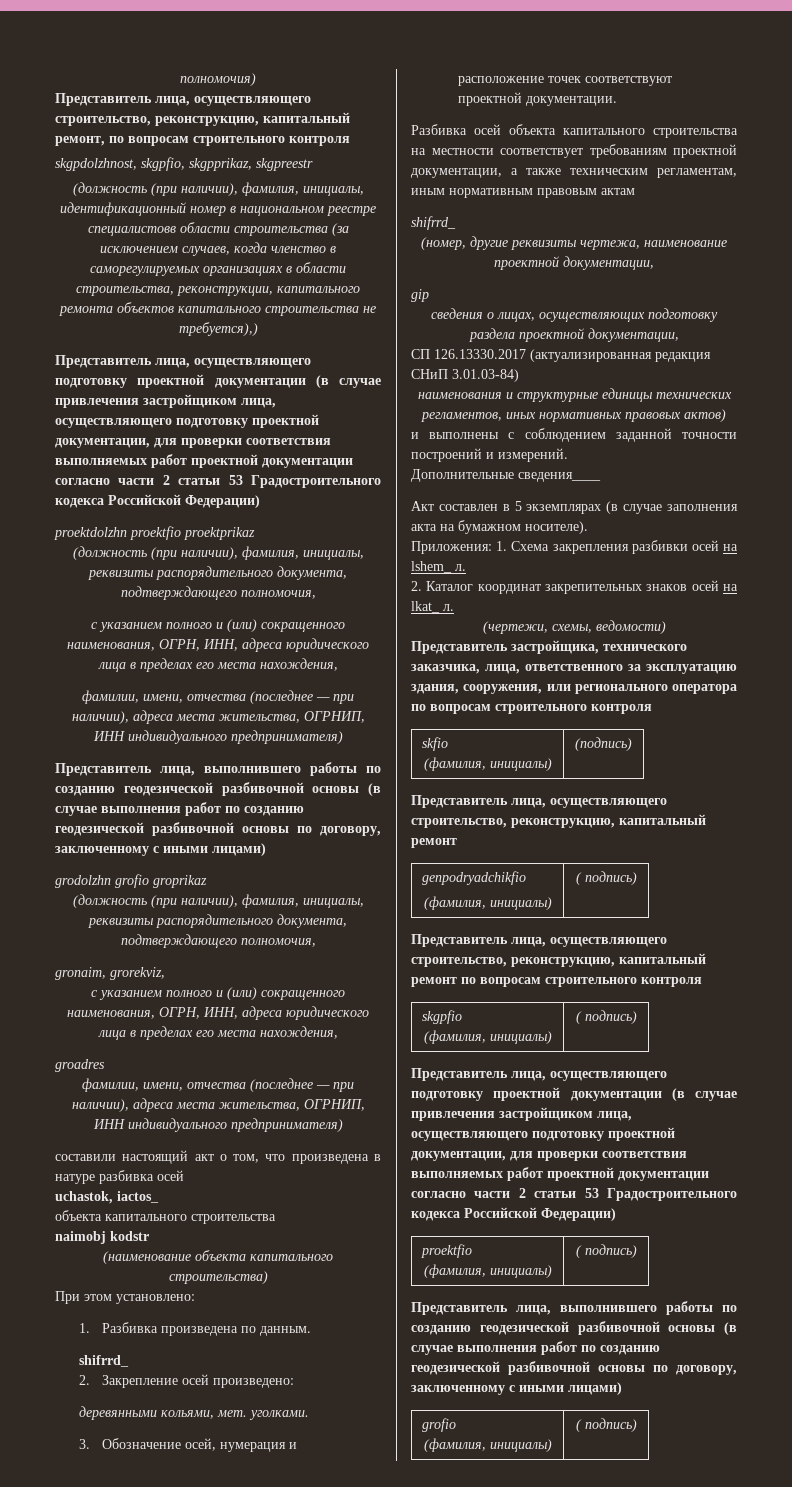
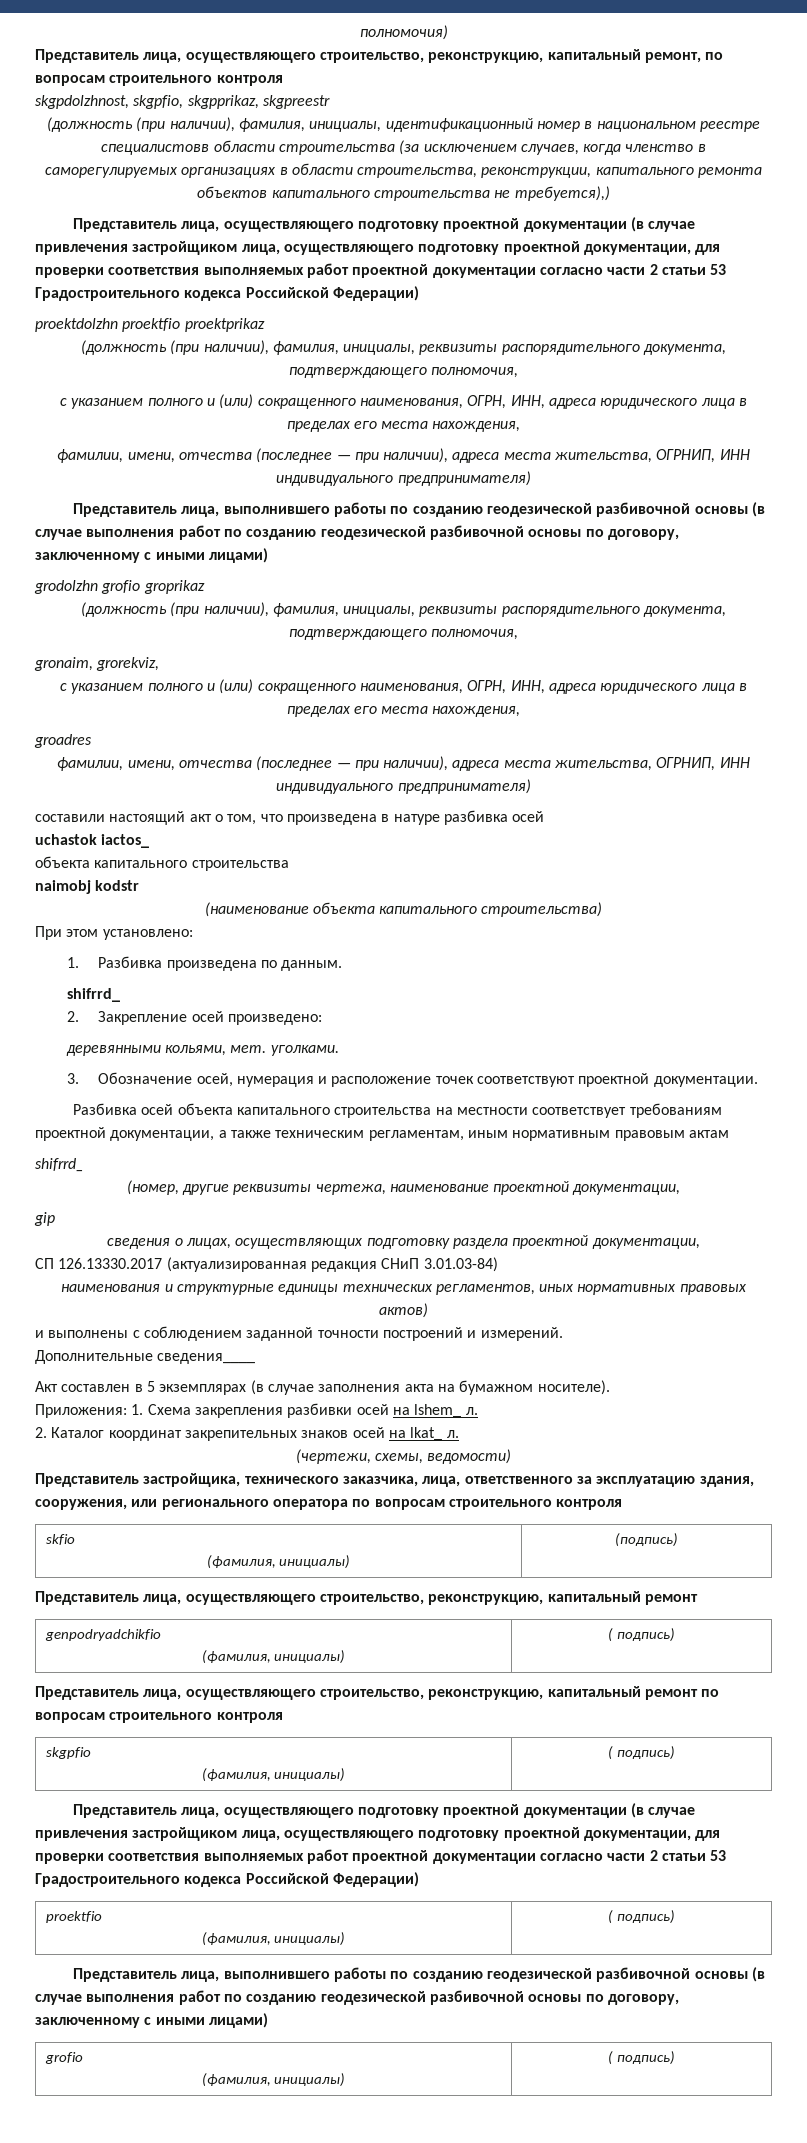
- uchastok, iactos_
+ uchastok iactos_

